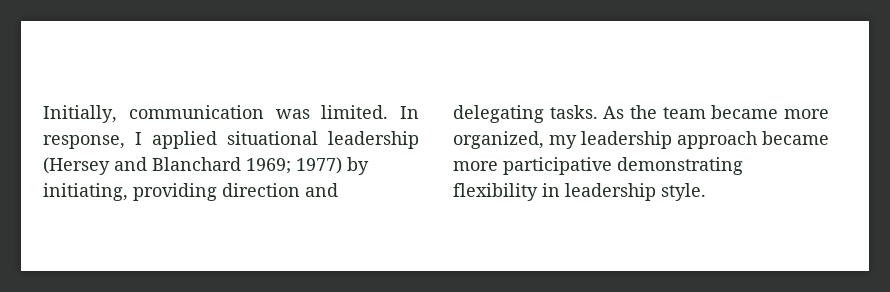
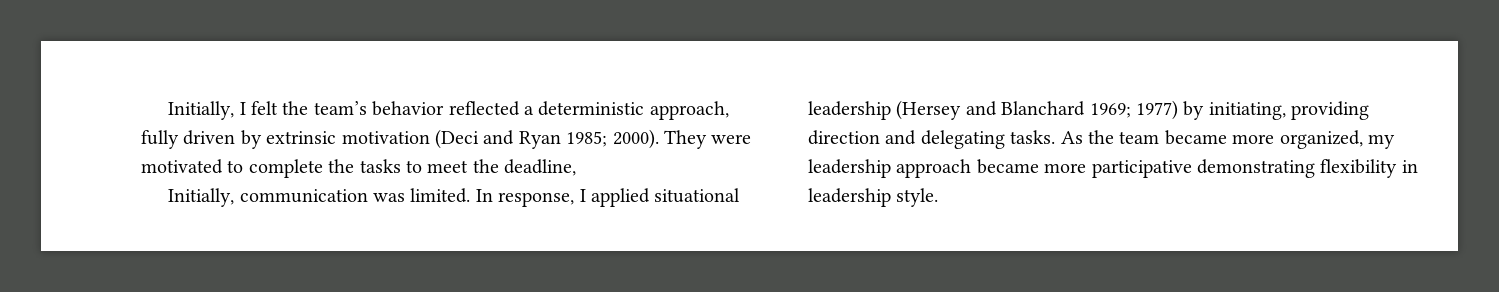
+ Initially, I felt the team’s behavior reflected a deterministic approach, fully driven by extrinsic motivation (Deci and Ryan 1985; 2000). They were motivated to complete the tasks to meet the deadline,

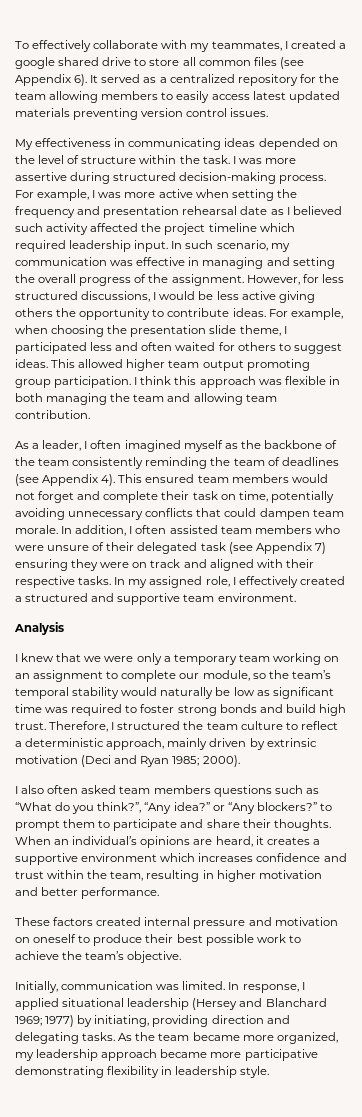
- Initially, I felt the team’s behavior reflected a deterministic approach, fully driven by extrinsic motivation (Deci and Ryan 1985; 2000). They were motivated to complete the tasks to meet the deadline,
+ To effectively collaborate with my teammates, I created a google shared drive to store all common files (see Appendix 6). It served as a centralized repository for the team allowing members to easily access latest updated materials preventing version control issues.
+ My effectiveness in communicating ideas depended on the level of structure within the task. I was more assertive during structured decision-making process. For example, I was more active when setting the frequency and presentation rehearsal date as I believed such activity affected the project timeline which required leadership input. In such scenario, my communication was effective in managing and setting the overall progress of the assignment. However, for less structured discussions, I would be less active giving others the opportunity to contribute ideas. For example, when choosing the presentation slide theme, I participated less and often waited for others to suggest ideas. This allowed higher team output promoting group participation. I think this approach was flexible in both managing the team and allowing team contribution.
+ As a leader, I often imagined myself as the backbone of the team consistently reminding the team of deadlines (see Appendix 4). This ensured team members would not forget and complete their task on time, potentially avoiding unnecessary conflicts that could dampen team morale. In addition, I often assisted team members who were unsure of their delegated task (see Appendix 7) ensuring they were on track and aligned with their respective tasks. In my assigned role, I effectively created a structured and supportive team environment.
+ Analysis
+ I knew that we were only a temporary team working on an assignment to complete our module, so the team’s temporal stability would naturally be low as significant time was required to foster strong bonds and build high trust. Therefore, I structured the team culture to reflect a deterministic approach, mainly driven by extrinsic motivation (Deci and Ryan 1985; 2000).
+ I also often asked team members questions such as “What do you think?”, “Any idea?” or “Any blockers?” to prompt them to participate and share their thoughts. When an individual’s opinions are heard, it creates a supportive environment which increases confidence and trust within the team, resulting in higher motivation and better performance.
+ These factors created internal pressure and motivation on oneself to produce their best possible work to achieve the team’s objective.

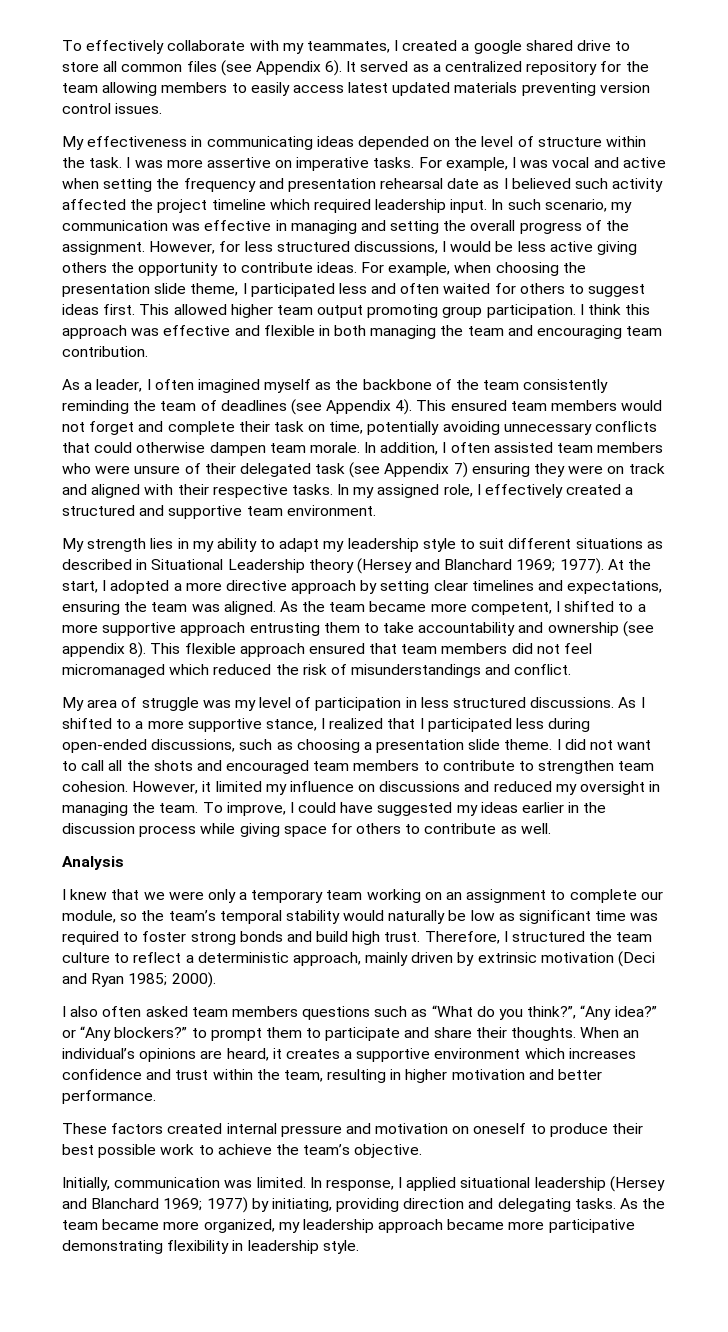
- I was more assertive during structured decision-making process.
+ I was more assertive on imperative tasks.
- For example, I was more active when setting the frequency and presentation rehearsal date as I believed such activity affected the project timeline which required leadership input.
+ For example, I was vocal and active when setting the frequency and presentation rehearsal date as I believed such activity affected the project timeline which required leadership input.
- For example, when choosing the presentation slide theme, I participated less and often waited for others to suggest ideas.
+ For example, when choosing the presentation slide theme, I participated less and often waited for others to suggest ideas first.
- I think this approach was flexible in both managing the team and allowing team contribution.
+ I think this approach was effective and flexible in both managing the team and encouraging team contribution.
- This ensured team members would not forget and complete their task on time, potentially avoiding unnecessary conflicts that could dampen team morale.
+ This ensured team members would not forget and complete their task on time, potentially avoiding unnecessary conflicts that could otherwise dampen team morale.
+ My strength lies in my ability to adapt my leadership style to suit different situations as described in Situational Leadership theory (Hersey and Blanchard 1969; 1977). At the start, I adopted a more directive approach by setting clear timelines and expectations, ensuring the team was aligned. As the team became more competent, I shifted to a more supportive approach entrusting them to take accountability and ownership (see appendix 8). This flexible approach ensured that team members did not feel micromanaged which reduced the risk of misunderstandings and conflict.
+ My area of struggle was my level of participation in less structured discussions. As I shifted to a more supportive stance, I realized that I participated less during open-ended discussions, such as choosing a presentation slide theme. I did not want to call all the shots and encouraged team members to contribute to strengthen team cohesion. However, it limited my influence on discussions and reduced my oversight in managing the team. To improve, I could have suggested my ideas earlier in the discussion process while giving space for others to contribute as well.

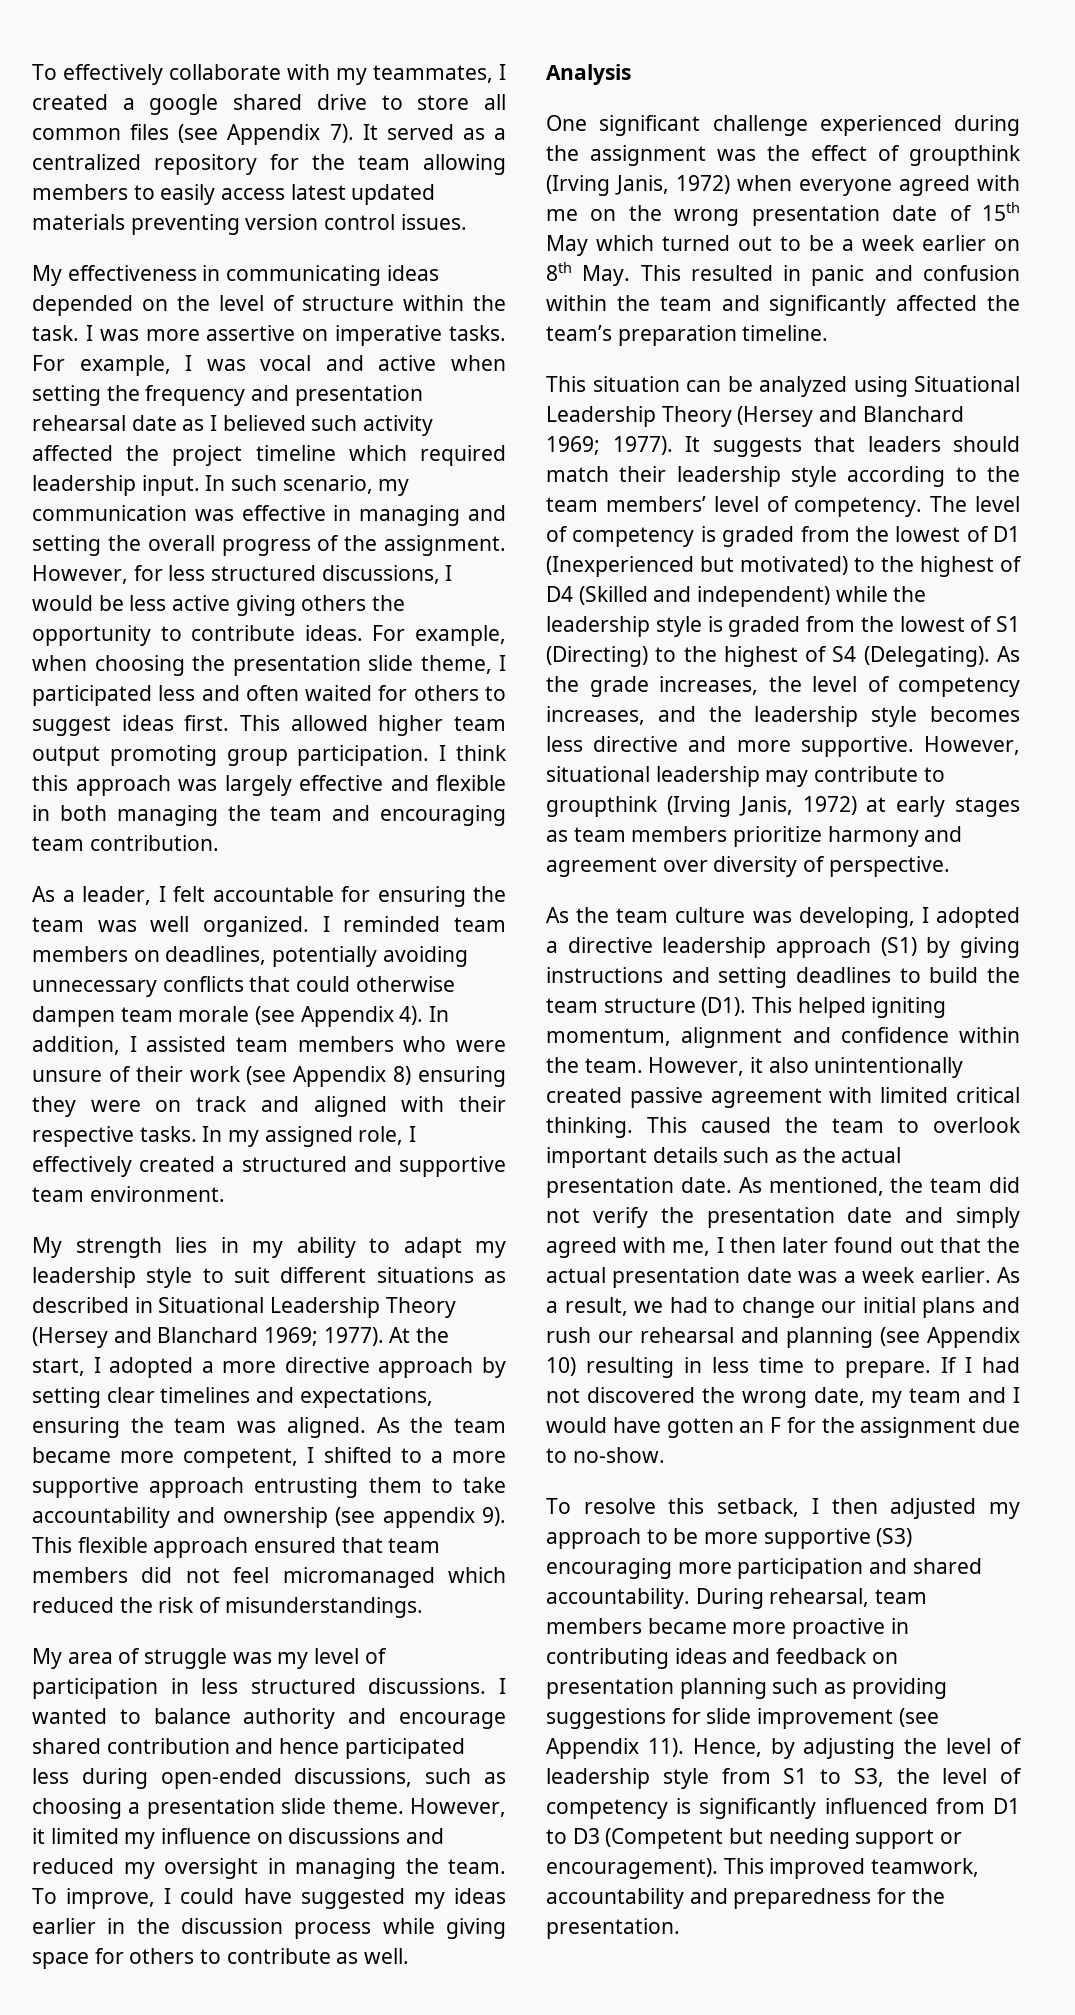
- To effectively collaborate with my teammates, I created a google shared drive to store all common files (see Appendix 6).
+ To effectively collaborate with my teammates, I created a google shared drive to store all common files (see Appendix 7).
- I think this approach was effective and flexible in both managing the team and encouraging team contribution.
+ I think this approach was largely effective and flexible in both managing the team and encouraging team contribution.
- As a leader, I often imagined myself as the backbone of the team consistently reminding the team of deadlines (see Appendix 4). This ensured team members would not forget and complete their task on time, potentially avoiding unnecessary conflicts that could otherwise dampen team morale.
+ As a leader, I felt accountable for ensuring the team was well organized. I reminded team members on deadlines, potentially avoiding unnecessary conflicts that could otherwise dampen team morale (see Appendix 4).
- In addition, I often assisted team members who were unsure of their delegated task (see Appendix 7) ensuring they were on track and aligned with their respective tasks.
+ In addition, I assisted team members who were unsure of their work (see Appendix 8) ensuring they were on track and aligned with their respective tasks.
- My strength lies in my ability to adapt my leadership style to suit different situations as described in Situational Leadership theory (Hersey and Blanchard 1969; 1977).
+ My strength lies in my ability to adapt my leadership style to suit different situations as described in Situational Leadership Theory (Hersey and Blanchard 1969; 1977).
- As the team became more competent, I shifted to a more supportive approach entrusting them to take accountability and ownership (see appendix 8).
+ As the team became more competent, I shifted to a more supportive approach entrusting them to take accountability and ownership (see appendix 9).
- This flexible approach ensured that team members did not feel micromanaged which reduced the risk of misunderstandings and conflict.
+ This flexible approach ensured that team members did not feel micromanaged which reduced the risk of misunderstandings.
- As I shifted to a more supportive stance, I realized that I participated less during open-ended discussions, such as choosing a presentation slide theme.
+ I wanted to balance authority and encourage shared contribution and hence participated less during open-ended discussions, such as choosing a presentation slide theme.
- I did not want to call all the shots and encouraged team members to contribute to strengthen team cohesion.
- I knew that we were only a temporary team working on an assignment to complete our module, so the team’s temporal stability would naturally be low as significant time was required to foster strong bonds and build high trust. Therefore, I structured the team culture to reflect a deterministic approach, mainly driven by extrinsic motivation (Deci and Ryan 1985; 2000).
- I also often asked team members questions such as “What do you think?”, “Any idea?” or “Any blockers?” to prompt them to participate and share their thoughts. When an individual’s opinions are heard, it creates a supportive environment which increases confidence and trust within the team, resulting in higher motivation and better performance.
- These factors created internal pressure and motivation on oneself to produce their best possible work to achieve the team’s objective.
- Initially, communication was limited. In response, I applied situational leadership (Hersey and Blanchard 1969; 1977) by initiating, providing direction and delegating tasks. As the team became more organized, my leadership approach became more participative demonstrating flexibility in leadership style.
+ One significant challenge experienced during the assignment was the effect of groupthink (Irving Janis, 1972) when everyone agreed with me on the wrong presentation date of 15th May which turned out to be a week earlier on 8th May. This resulted in panic and confusion within the team and significantly affected the team’s preparation timeline.
+ This situation can be analyzed using Situational Leadership Theory (Hersey and Blanchard 1969; 1977). It suggests that leaders should match their leadership style according to the team members’ level of competency. The level of competency is graded from the lowest of D1 (Inexperienced but motivated) to the highest of D4 (Skilled and independent) while the leadership style is graded from the lowest of S1 (Directing) to the highest of S4 (Delegating). As the grade increases, the level of competency increases, and the leadership style becomes less directive and more supportive. However, situational leadership may contribute to groupthink (Irving Janis, 1972) at early stages as team members prioritize harmony and agreement over diversity of perspective.
+ As the team culture was developing, I adopted a directive leadership approach (S1) by giving instructions and setting deadlines to build the team structure (D1). This helped igniting momentum, alignment and confidence within the team. However, it also unintentionally created passive agreement with limited critical thinking. This caused the team to overlook important details such as the actual presentation date. As mentioned, the team did not verify the presentation date and simply agreed with me, I then later found out that the actual presentation date was a week earlier. As a result, we had to change our initial plans and rush our rehearsal and planning (see Appendix 10) resulting in less time to prepare. If I had not discovered the wrong date, my team and I would have gotten an F for the assignment due to no-show.
+ To resolve this setback, I then adjusted my approach to be more supportive (S3) encouraging more participation and shared accountability. During rehearsal, team members became more proactive in contributing ideas and feedback on presentation planning such as providing suggestions for slide improvement (see Appendix 11). Hence, by adjusting the level of leadership style from S1 to S3, the level of competency is significantly influenced from D1 to D3 (Competent but needing support or encouragement). This improved teamwork, accountability and preparedness for the presentation.

